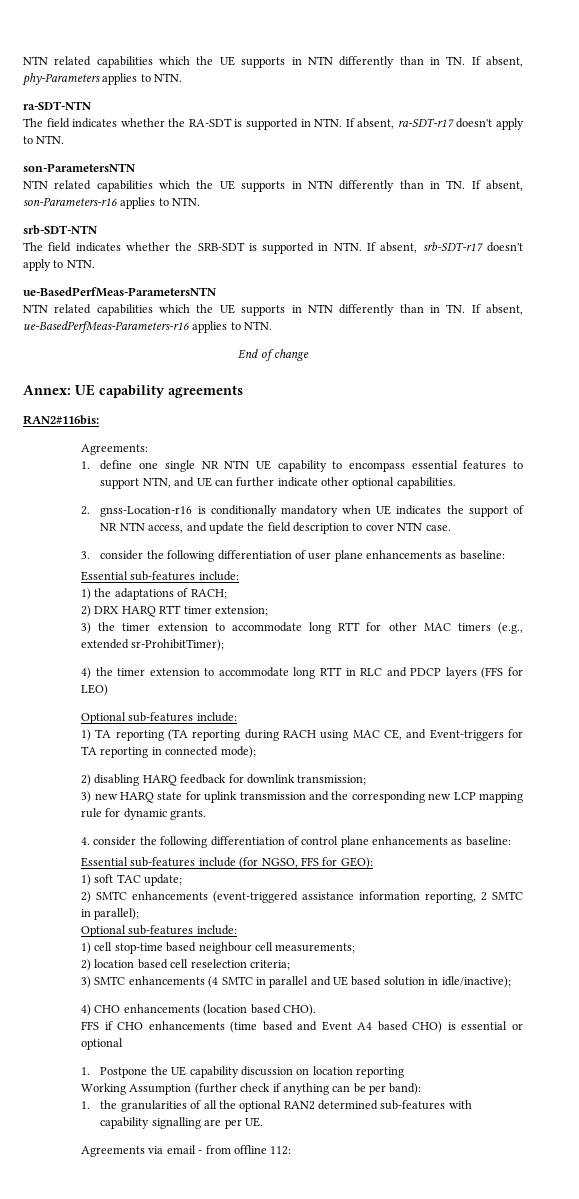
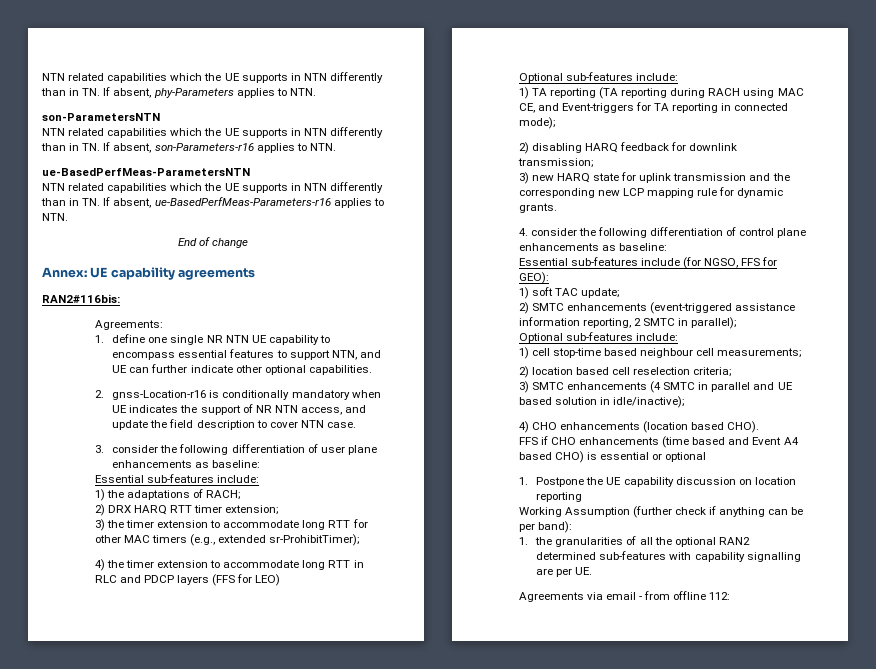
- ra-SDT-NTN
- The field indicates whether the RA-SDT is supported in NTN. If absent, ra-SDT-r17 doesn't apply to NTN.
- srb-SDT-NTN
- The field indicates whether the SRB-SDT is supported in NTN. If absent, srb-SDT-r17 doesn't apply to NTN.

